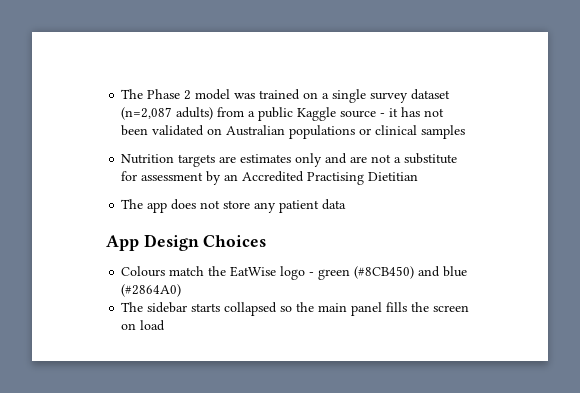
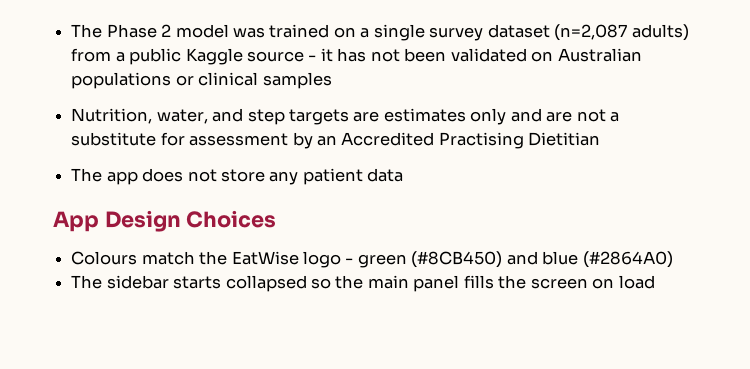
- Nutrition targets are estimates only and are not a substitute for assessment by an Accredited Practising Dietitian
+ Nutrition, water, and step targets are estimates only and are not a substitute for assessment by an Accredited Practising Dietitian

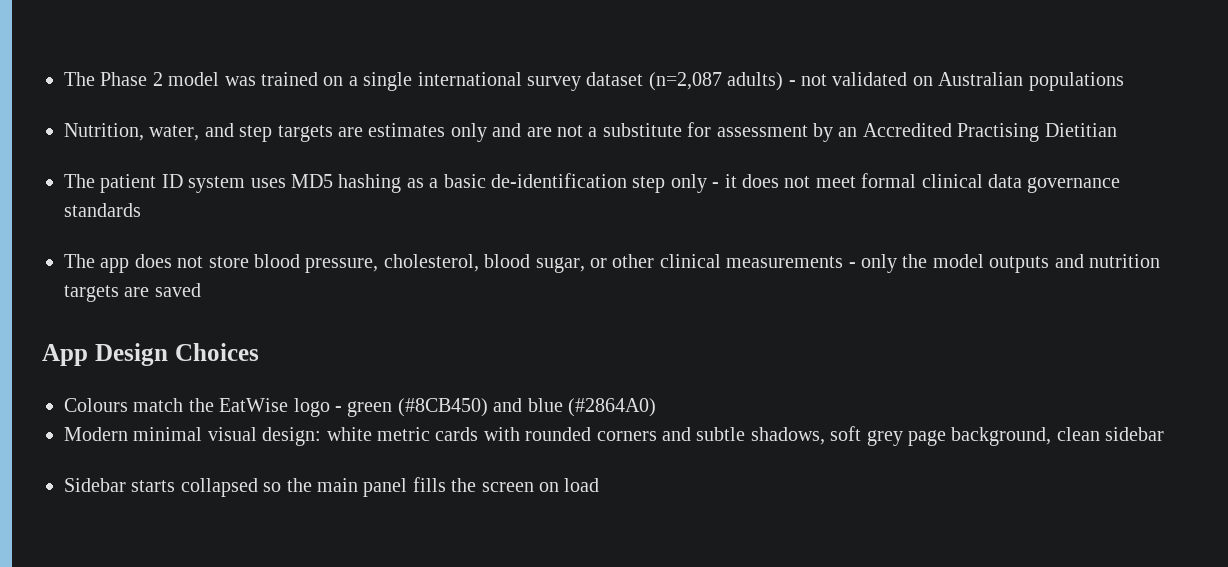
- The Phase 2 model was trained on a single survey dataset (n=2,087 adults) from a public Kaggle source - it has not been validated on Australian populations or clinical samples
+ The Phase 2 model was trained on a single international survey dataset (n=2,087 adults) - not validated on Australian populations
+ The patient ID system uses MD5 hashing as a basic de-identification step only - it does not meet formal clinical data governance standards
- The app does not store any patient data
+ The app does not store blood pressure, cholesterol, blood sugar, or other clinical measurements - only the model outputs and nutrition targets are saved
- The sidebar starts collapsed so the main panel fills the screen on load
+ Modern minimal visual design: white metric cards with rounded corners and subtle shadows, soft grey page background, clean sidebar
+ Sidebar starts collapsed so the main panel fills the screen on load

